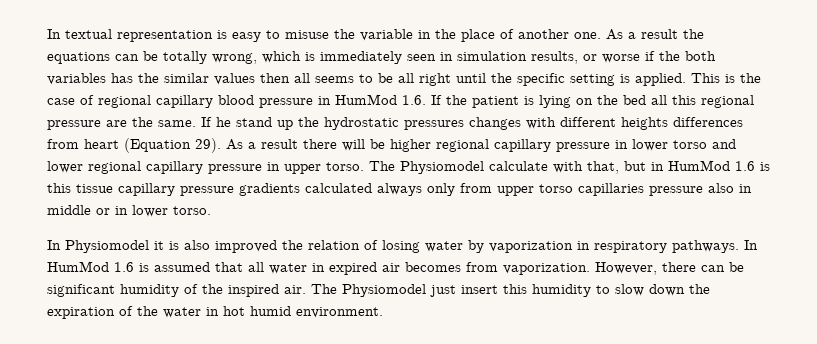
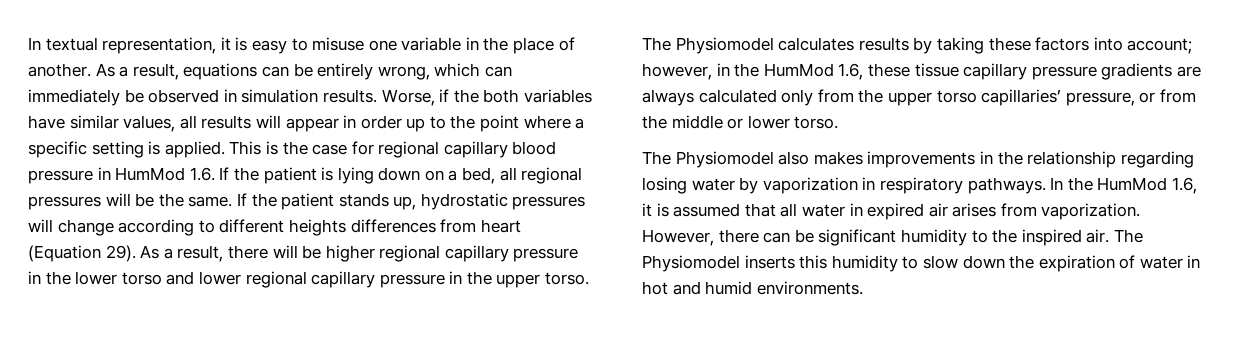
- In textual representation is easy to misuse the variable in the place of another one. As a result the equations can be totally wrong, which is immediately seen in simulation results, or worse if the both variables has the similar values then all seems to be all right until the specific setting is applied.
+ In textual representation, it is easy to misuse one variable in the place of another. As a result, equations can be entirely wrong, which can immediately be observed in simulation results. Worse, if the both variables have similar values, all results will appear in order up to the point where a specific setting is applied.
- This is the case of regional capillary blood pressure in HumMod 1.6. If the patient is lying on the bed all this regional pressure are the same. If he stand up the hydrostatic pressures changes with different heights differences from heart (Equation 29).
+ This is the case for regional capillary blood pressure in HumMod 1.6. If the patient is lying down on a bed, all regional pressures will be the same. If the patient stands up, hydrostatic pressures will change according to different heights differences from heart (Equation 29).
- As a result there will be higher regional capillary pressure in lower torso and lower regional capillary pressure in upper torso.
+ As a result, there will be higher regional capillary pressure in the lower torso and lower regional capillary pressure in the upper torso.
- The Physiomodel calculate with that, but in HumMod 1.6 is this tissue capillary pressure gradients calculated always only from upper torso capillaries pressure also in middle or in lower torso.
+ The Physiomodel calculates results by taking these factors into account; however, in the HumMod 1.6, these tissue capillary pressure gradients are always calculated only from the upper torso capillaries’ pressure, or from the middle or lower torso.
- In Physiomodel it is also improved the relation of losing water by vaporization in respiratory pathways.
+ The Physiomodel also makes improvements in the relationship regarding losing water by vaporization in respiratory pathways.
- In HumMod 1.6 is assumed that all water in expired air becomes from vaporization.
+ In the HumMod 1.6, it is assumed that all water in expired air arises from vaporization.
- However, there can be significant humidity of the inspired air.
+ However, there can be significant humidity to the inspired air.
- The Physiomodel just insert this humidity to slow down the expiration of the water in hot humid environment.
+ The Physiomodel inserts this humidity to slow down the expiration of water in hot and humid environments.

